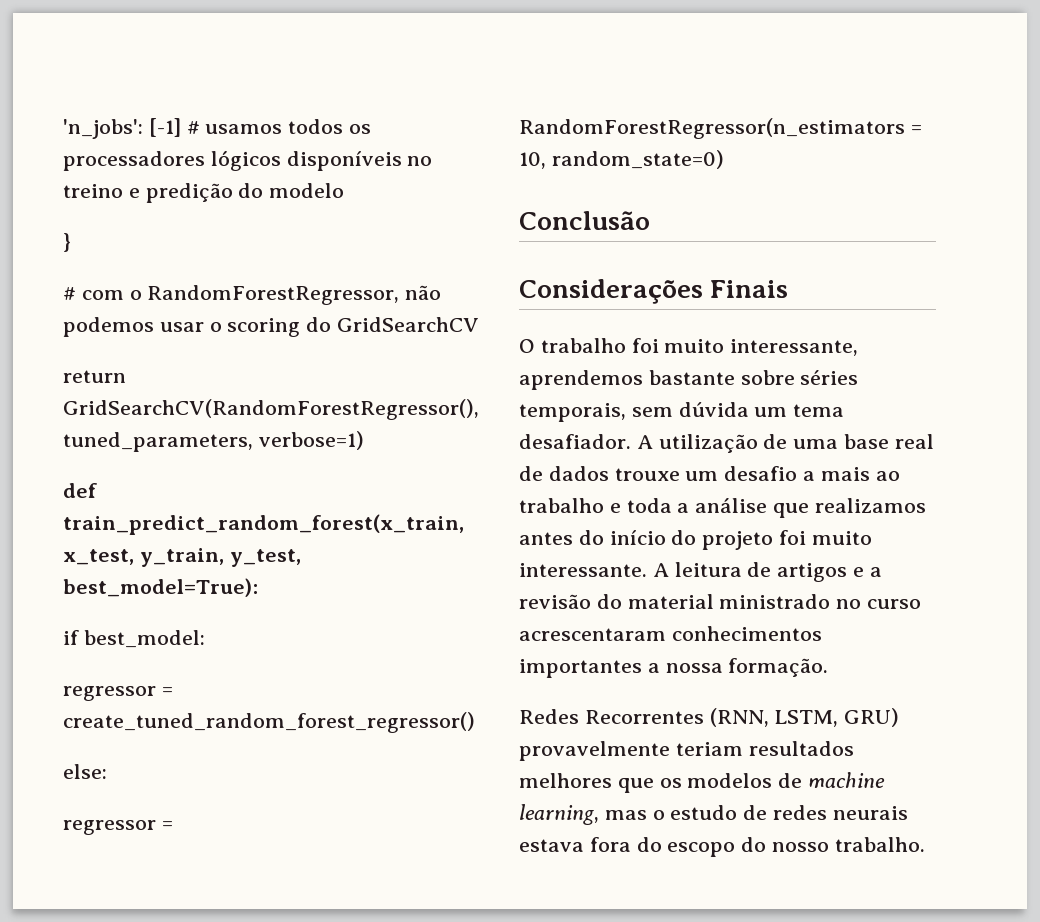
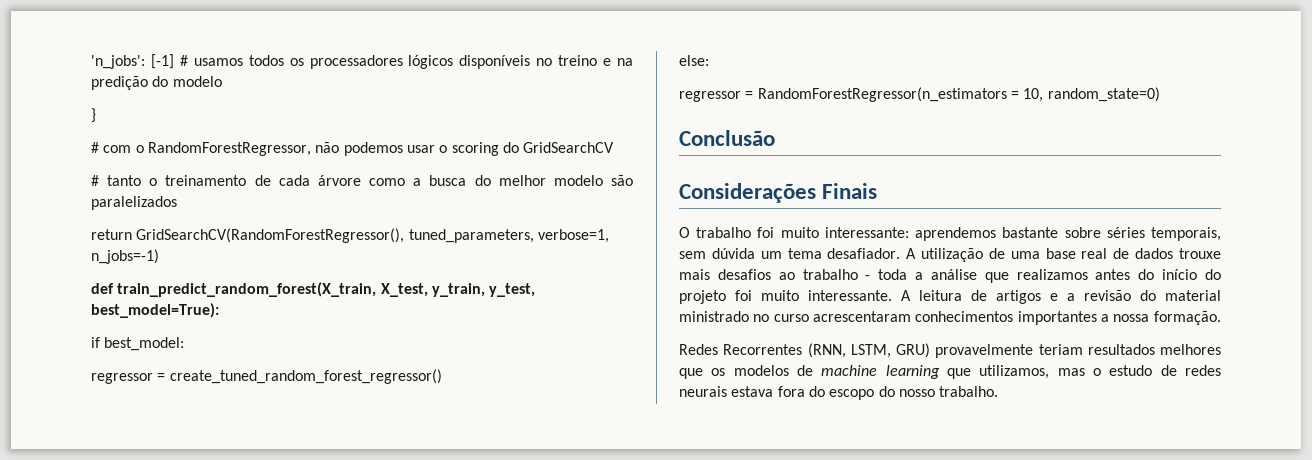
- 'n_jobs': [-1] # usamos todos os processadores lógicos disponíveis no treino e predição do modelo
+ 'n_jobs': [-1] # usamos todos os processadores lógicos disponíveis no treino e na predição do modelo
+ # tanto o treinamento de cada árvore como a busca do melhor modelo são paralelizados
- return GridSearchCV(RandomForestRegressor(), tuned_parameters, verbose=1)
+ return GridSearchCV(RandomForestRegressor(), tuned_parameters, verbose=1, n_jobs=-1)
- def train_predict_random_forest(x_train, x_test, y_train, y_test, best_model=True):
+ def train_predict_random_forest(X_train, X_test, y_train, y_test, best_model=True):
- O trabalho foi muito interessante, aprendemos bastante sobre séries temporais, sem dúvida um tema desafiador.
+ O trabalho foi muito interessante: aprendemos bastante sobre séries temporais, sem dúvida um tema desafiador.
- A utilização de uma base real de dados trouxe um desafio a mais ao trabalho e toda a análise que realizamos antes do início do projeto foi muito interessante.
+ A utilização de uma base real de dados trouxe mais desafios ao trabalho - toda a análise que realizamos antes do início do projeto foi muito interessante.
- Redes Recorrentes (RNN, LSTM, GRU) provavelmente teriam resultados melhores que os modelos de machine learning, mas o estudo de redes neurais estava fora do escopo do nosso trabalho.
+ Redes Recorrentes (RNN, LSTM, GRU) provavelmente teriam resultados melhores que os modelos de machine learning que utilizamos, mas o estudo de redes neurais estava fora do escopo do nosso trabalho.

